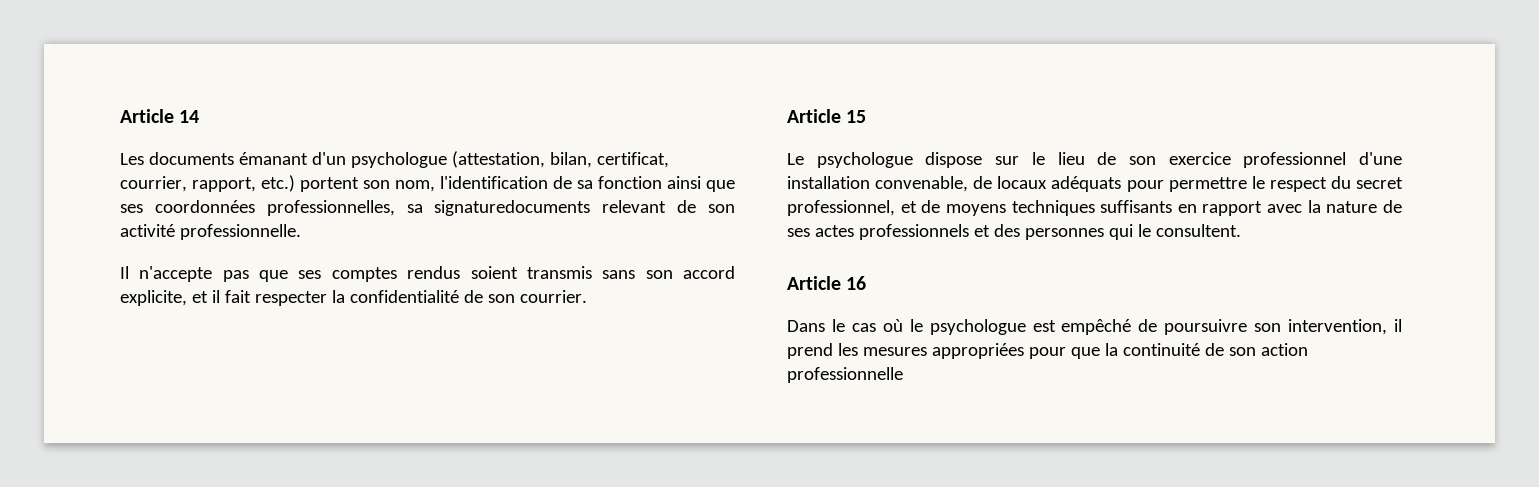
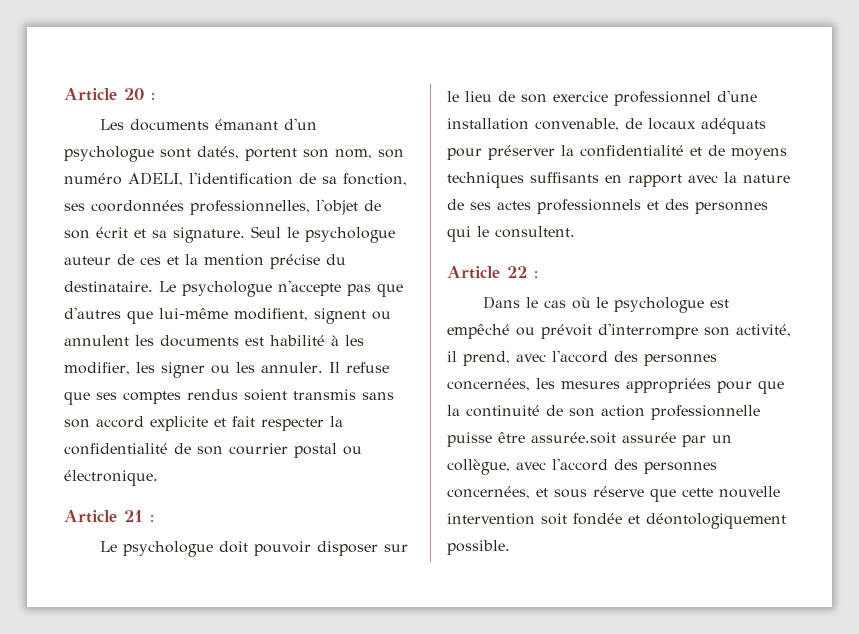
- Article 14
+ Article 20 :
- Les documents émanant d'un psychologue (attestation, bilan, certificat, courrier, rapport, etc.) portent son nom, l'identification de sa fonction ainsi que ses coordonnées professionnelles, sa signaturedocuments relevant de son activité professionnelle.
- Il n'accepte pas que ses comptes rendus soient transmis sans son accord explicite, et il fait respecter la confidentialité de son courrier.
- Article 15
- Le psychologue dispose sur le lieu de son exercice professionnel d'une installation convenable, de locaux adéquats pour permettre le respect du secret professionnel, et de moyens techniques suffisants en rapport avec la nature de ses actes professionnels et des personnes qui le consultent.
+ Les documents émanant d'un psychologue sont datés, portent son nom, son numéro ADELI, l'identification de sa fonction, ses coordonnées professionnelles, l'objet de son écrit et sa signature. Seul le psychologue auteur de ces et la mention précise du destinataire. Le psychologue n'accepte pas que d'autres que lui-même modifient, signent ou annulent les documents est habilité à les modifier, les signer ou les annuler. Il refuse que ses comptes rendus soient transmis sans son accord explicite et fait respecter la confidentialité de son courrier postal ou électronique.
+ Article 21 :
+ Le psychologue doit pouvoir disposer sur le lieu de son exercice professionnel d'une installation convenable, de locaux adéquats pour préserver la confidentialité et de moyens techniques suffisants en rapport avec la nature de ses actes professionnels et des personnes qui le consultent.
- Article 16
+ Article 22 :
- Dans le cas où le psychologue est empêché de poursuivre son intervention, il prend les mesures appropriées pour que la continuité de son action professionnelle
+ Dans le cas où le psychologue est empêché ou prévoit d'interrompre son activité, il prend, avec l'accord des personnes concernées, les mesures appropriées pour que la continuité de son action professionnelle puisse être assurée.soit assurée par un collègue, avec l'accord des personnes concernées, et sous réserve que cette nouvelle intervention soit fondée et déontologiquement possible.

